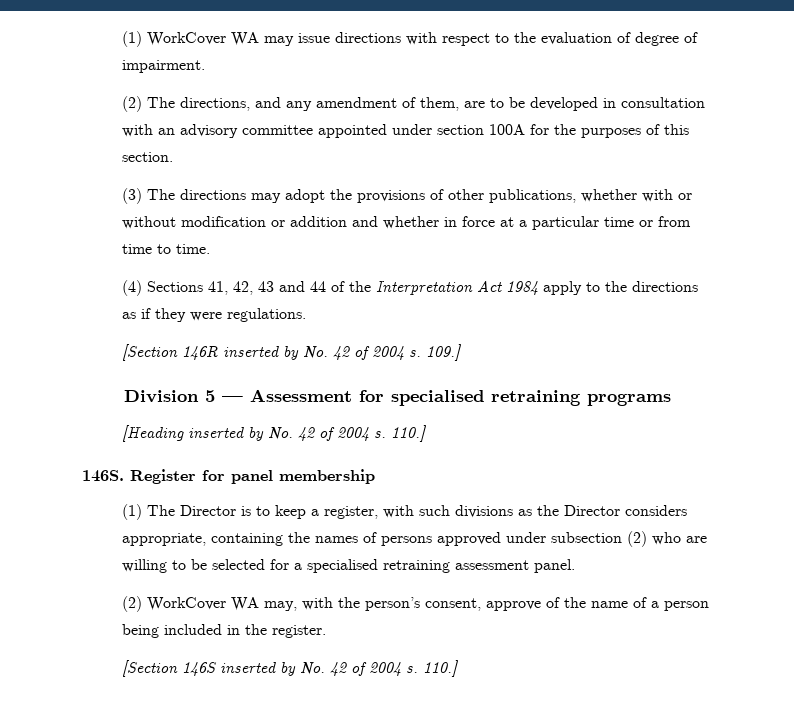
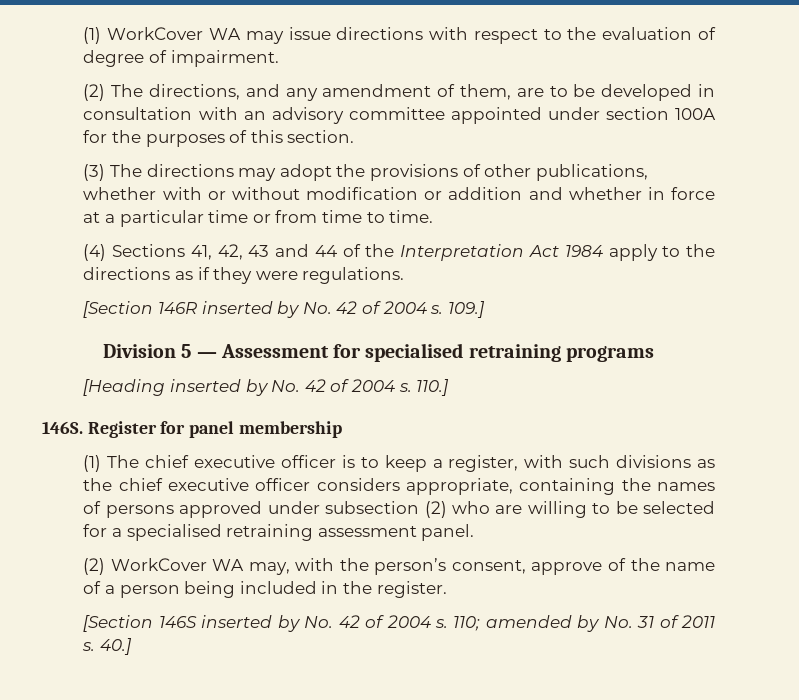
- (1) The Director is to keep a register, with such divisions as the Director considers appropriate, containing the names of persons approved under subsection (2) who are willing to be selected for a specialised retraining assessment panel.
+ (1) The chief executive officer is to keep a register, with such divisions as the chief executive officer considers appropriate, containing the names of persons approved under subsection (2) who are willing to be selected for a specialised retraining assessment panel.
- [Section 146S inserted by No. 42 of 2004 s. 110.]
+ [Section 146S inserted by No. 42 of 2004 s. 110; amended by No. 31 of 2011 s. 40.]

